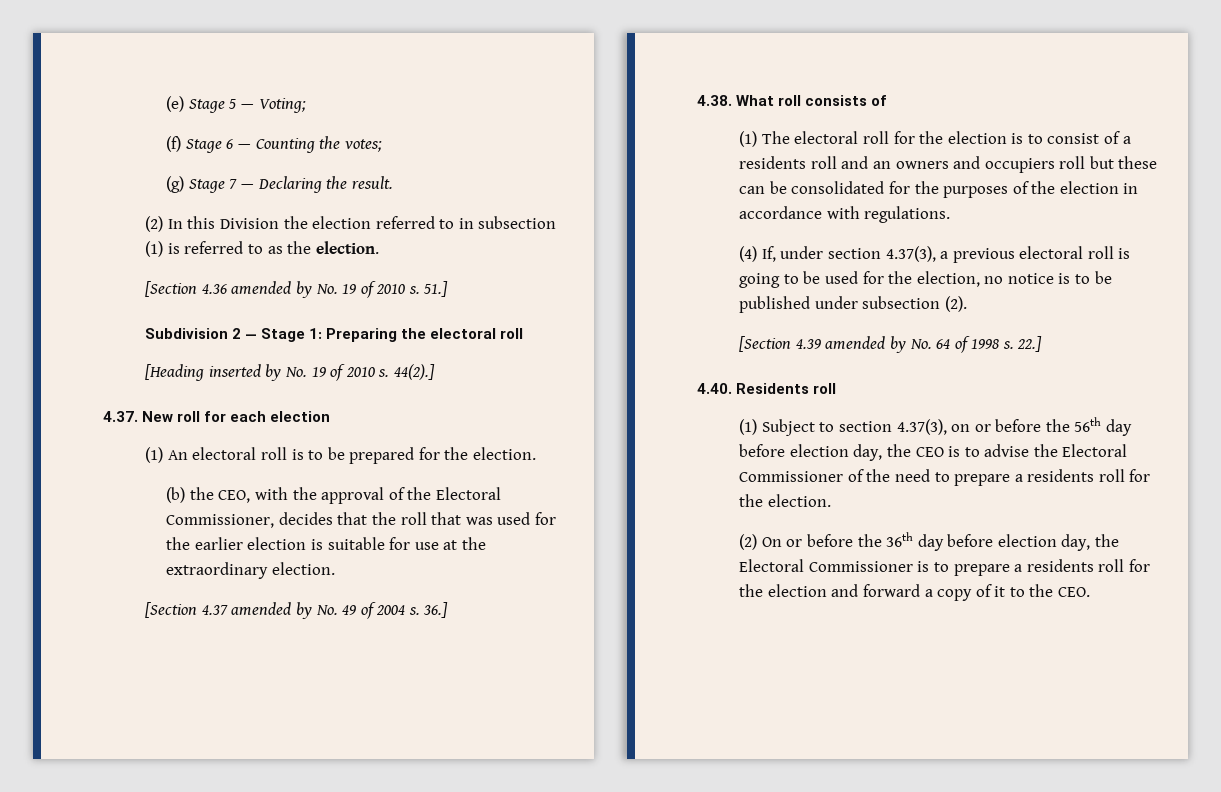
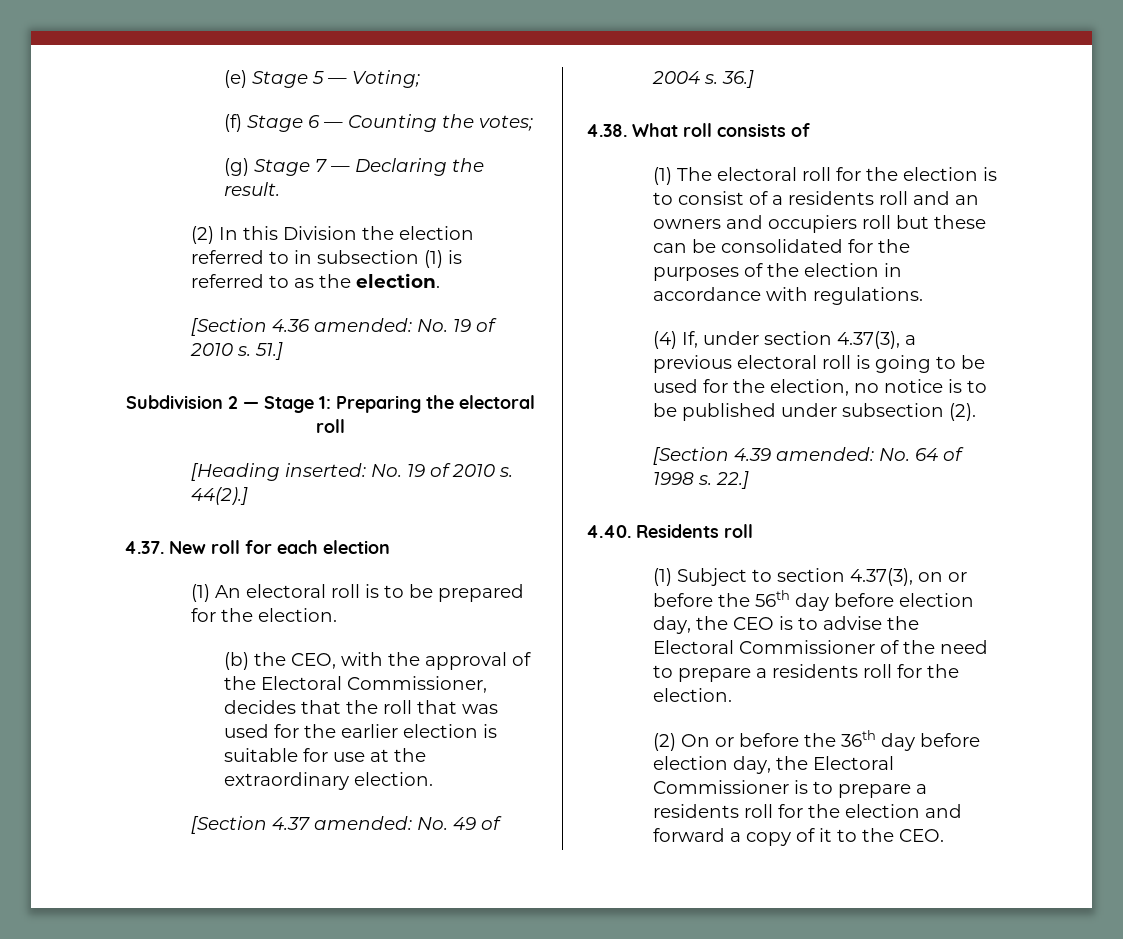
- [Section 4.36 amended by No. 19 of 2010 s.
+ [Section 4.36 amended: No. 19 of 2010 s.
- [Heading inserted by No. 19 of 2010 s.
+ [Heading inserted: No. 19 of 2010 s.
- [Section 4.37 amended by No. 49 of 2004 s.
+ [Section 4.37 amended: No. 49 of 2004 s.
- [Section 4.39 amended by No. 64 of 1998 s.
+ [Section 4.39 amended: No. 64 of 1998 s.

